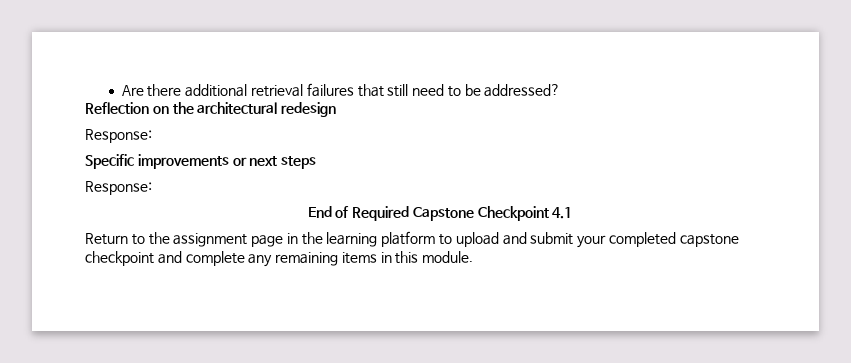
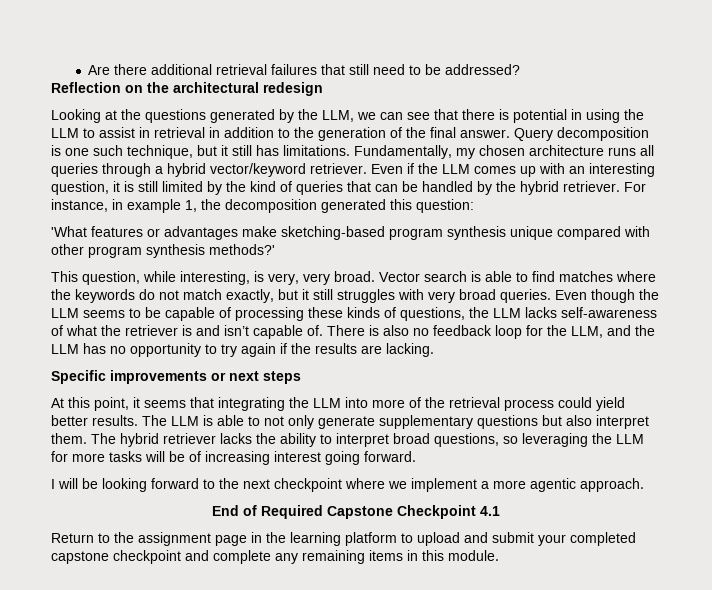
  Reflection on the architectural redesign
- Response:
+ Looking at the questions generated by the LLM, we can see that there is potential in using the LLM to assist in retrieval in addition to the generation of the final answer. Query decomposition is one such technique, but it still has limitations. Fundamentally, my chosen architecture runs all queries through a hybrid vector/keyword retriever. Even if the LLM comes up with an interesting question, it is still limited by the kind of queries that can be handled by the hybrid retriever. For instance, in example 1, the decomposition generated this question:
+ 'What features or advantages make sketching-based program synthesis unique compared with other program synthesis methods?'
+ This question, while interesting, is very, very broad. Vector search is able to find matches where the keywords do not match exactly, but it still struggles with very broad queries. Even though the LLM seems to be capable of processing these kinds of questions, the LLM lacks self-awareness of what the retriever is and isn’t capable of. There is also no feedback loop for the LLM, and the LLM has no opportunity to try again if the results are lacking.
  Specific improvements or next steps
- Response:
+ At this point, it seems that integrating the LLM into more of the retrieval process could yield better results. The LLM is able to not only generate supplementary questions but also interpret them. The hybrid retriever lacks the ability to interpret broad questions, so leveraging the LLM for more tasks will be of increasing interest going forward.
+ I will be looking forward to the next checkpoint where we implement a more agentic approach.

